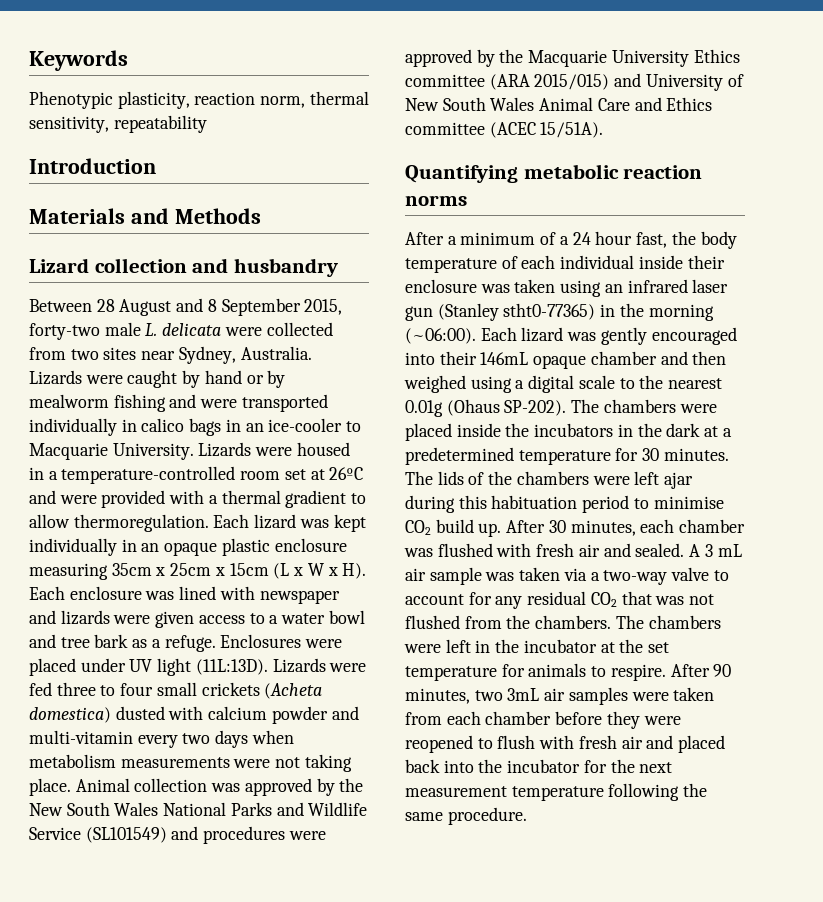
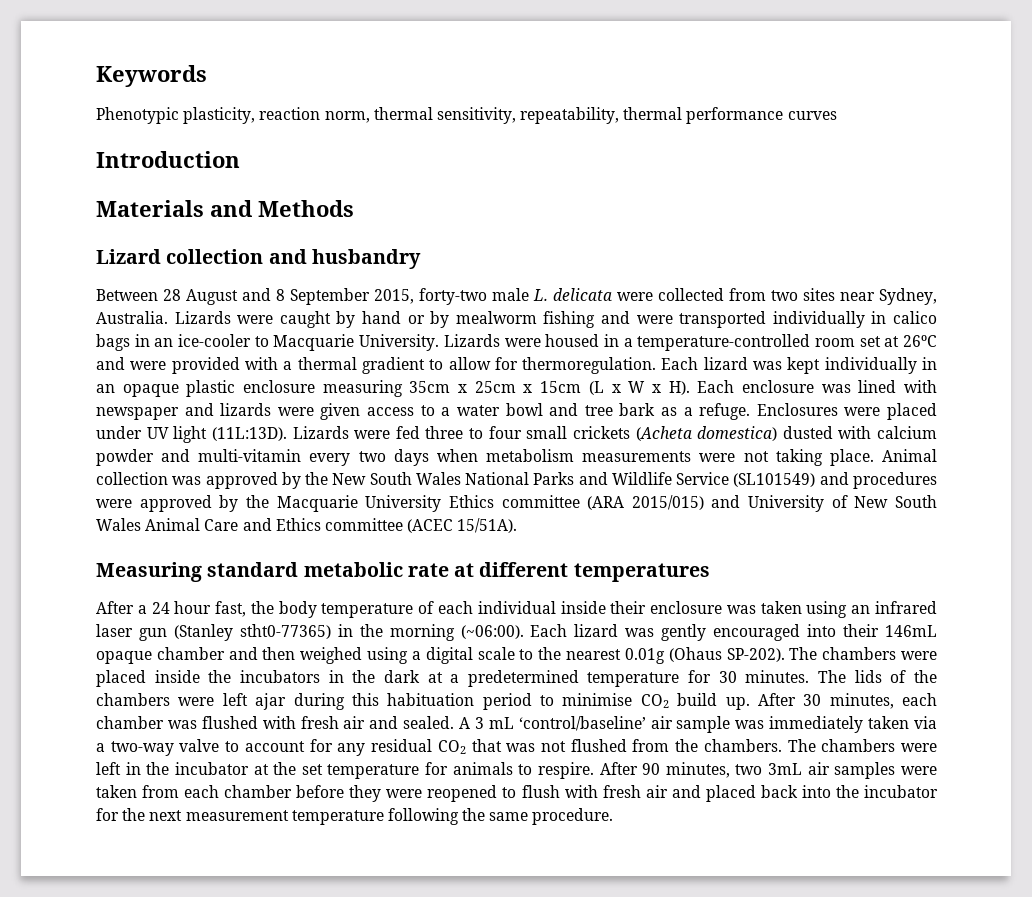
- Phenotypic plasticity, reaction norm, thermal sensitivity, repeatability
+ Phenotypic plasticity, reaction norm, thermal sensitivity, repeatability, thermal performance curves
- Lizards were housed in a temperature-controlled room set at 26ºC and were provided with a thermal gradient to allow thermoregulation.
+ Lizards were housed in a temperature-controlled room set at 26ºC and were provided with a thermal gradient to allow for thermoregulation.
- Quantifying metabolic reaction norms
+ Measuring standard metabolic rate at different temperatures
- After a minimum of a 24 hour fast, the body temperature of each individual inside their enclosure was taken using an infrared laser gun (Stanley stht0-77365) in the morning (~06:00).
+ After a 24 hour fast, the body temperature of each individual inside their enclosure was taken using an infrared laser gun (Stanley stht0-77365) in the morning (~06:00).
- A 3 mL air sample was taken via a two-way valve to account for any residual CO2 that was not flushed from the chambers.
+ A 3 mL ‘control/baseline’ air sample was immediately taken via a two-way valve to account for any residual CO2 that was not flushed from the chambers.

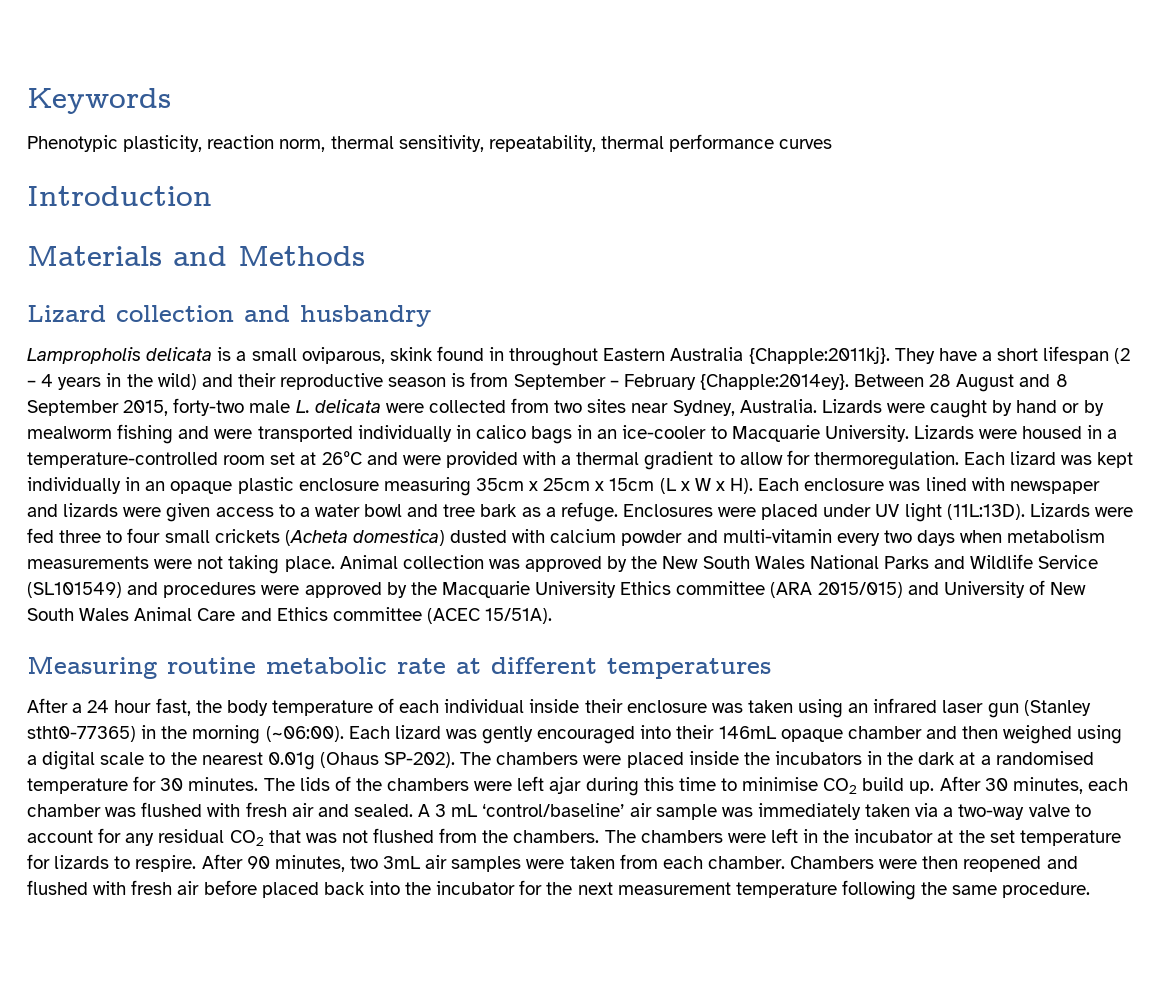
+ Lampropholis delicata is a small oviparous, skink found in throughout Eastern Australia {Chapple:2011kj}. They have a short lifespan (2 – 4 years in the wild) and their reproductive season is from September – February {Chapple:2014ey}.
- Measuring standard metabolic rate at different temperatures
+ Measuring routine metabolic rate at different temperatures
- The chambers were placed inside the incubators in the dark at a predetermined temperature for 30 minutes.
+ The chambers were placed inside the incubators in the dark at a randomised temperature for 30 minutes.
- The lids of the chambers were left ajar during this habituation period to minimise CO2 build up.
+ The lids of the chambers were left ajar during this time to minimise CO2 build up.
- The chambers were left in the incubator at the set temperature for animals to respire.
+ The chambers were left in the incubator at the set temperature for lizards to respire.
- After 90 minutes, two 3mL air samples were taken from each chamber before they were reopened to flush with fresh air and placed back into the incubator for the next measurement temperature following the same procedure.
+ After 90 minutes, two 3mL air samples were taken from each chamber. Chambers were then reopened and flushed with fresh air before placed back into the incubator for the next measurement temperature following the same procedure.

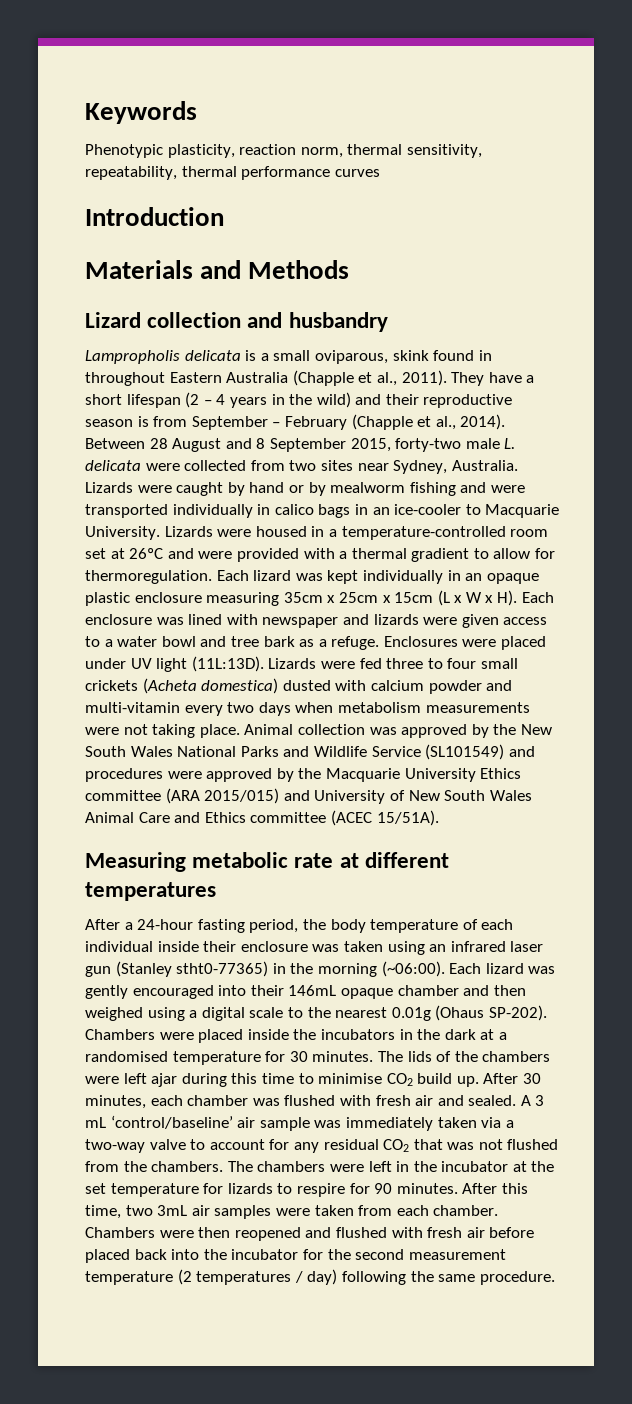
- Lampropholis delicata is a small oviparous, skink found in throughout Eastern Australia {Chapple:2011kj}.
+ Lampropholis delicata is a small oviparous, skink found in throughout Eastern Australia (Chapple et al., 2011).
- They have a short lifespan (2 – 4 years in the wild) and their reproductive season is from September – February {Chapple:2014ey}.
+ They have a short lifespan (2 – 4 years in the wild) and their reproductive season is from September – February (Chapple et al., 2014).
- Measuring routine metabolic rate at different temperatures
+ Measuring metabolic rate at different temperatures
- After a 24 hour fast, the body temperature of each individual inside their enclosure was taken using an infrared laser gun (Stanley stht0-77365) in the morning (~06:00).
+ After a 24-hour fasting period, the body temperature of each individual inside their enclosure was taken using an infrared laser gun (Stanley stht0-77365) in the morning (~06:00).
- The chambers were placed inside the incubators in the dark at a randomised temperature for 30 minutes.
+ Chambers were placed inside the incubators in the dark at a randomised temperature for 30 minutes.
- The chambers were left in the incubator at the set temperature for lizards to respire. After 90 minutes, two 3mL air samples were taken from each chamber.
+ The chambers were left in the incubator at the set temperature for lizards to respire for 90 minutes. After this time, two 3mL air samples were taken from each chamber.
- Chambers were then reopened and flushed with fresh air before placed back into the incubator for the next measurement temperature following the same procedure.
+ Chambers were then reopened and flushed with fresh air before placed back into the incubator for the second measurement temperature (2 temperatures / day) following the same procedure.

